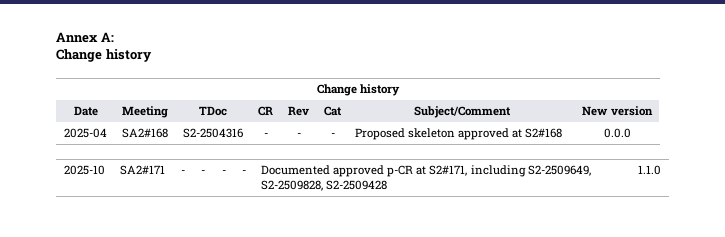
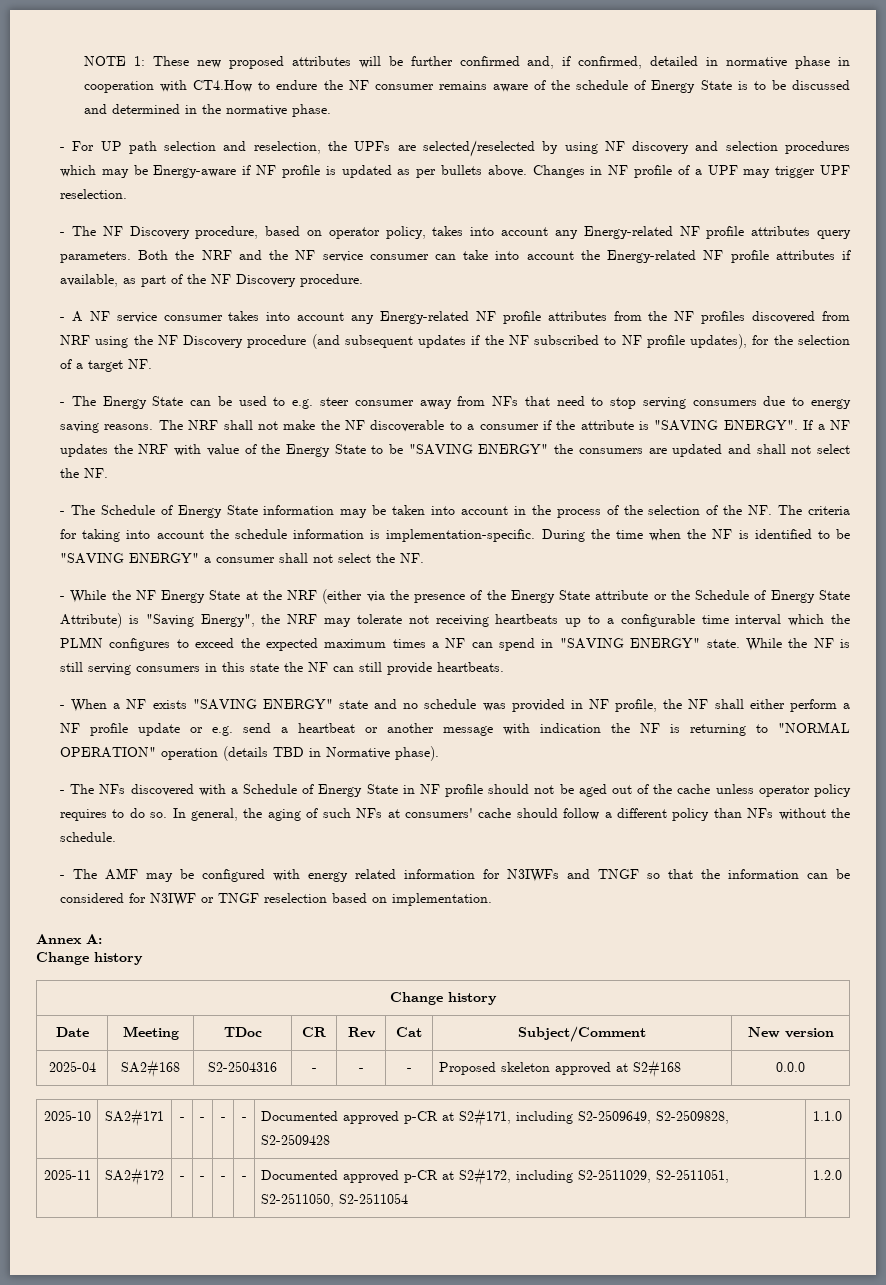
+ NOTE 1: These new proposed attributes will be further confirmed and, if confirmed, detailed in normative phase in cooperation with CT4.How to endure the NF consumer remains aware of the schedule of Energy State is to be discussed and determined in the normative phase.
+ - For UP path selection and reselection, the UPFs are selected/reselected by using NF discovery and selection procedures which may be Energy-aware if NF profile is updated as per bullets above. Changes in NF profile of a UPF may trigger UPF reselection.
+ - The NF Discovery procedure, based on operator policy, takes into account any Energy-related NF profile attributes query parameters. Both the NRF and the NF service consumer can take into account the Energy-related NF profile attributes if available, as part of the NF Discovery procedure.
+ - A NF service consumer takes into account any Energy-related NF profile attributes from the NF profiles discovered from NRF using the NF Discovery procedure (and subsequent updates if the NF subscribed to NF profile updates), for the selection of a target NF.
+ - The Energy State can be used to e.g. steer consumer away from NFs that need to stop serving consumers due to energy saving reasons. The NRF shall not make the NF discoverable to a consumer if the attribute is "SAVING ENERGY". If a NF updates the NRF with value of the Energy State to be "SAVING ENERGY" the consumers are updated and shall not select the NF.
+ - The Schedule of Energy State information may be taken into account in the process of the selection of the NF. The criteria for taking into account the schedule information is implementation-specific. During the time when the NF is identified to be "SAVING ENERGY" a consumer shall not select the NF.
+ - While the NF Energy State at the NRF (either via the presence of the Energy State attribute or the Schedule of Energy State Attribute) is "Saving Energy", the NRF may tolerate not receiving heartbeats up to a configurable time interval which the PLMN configures to exceed the expected maximum times a NF can spend in "SAVING ENERGY" state. While the NF is still serving consumers in this state the NF can still provide heartbeats.
+ - When a NF exists "SAVING ENERGY" state and no schedule was provided in NF profile, the NF shall either perform a NF profile update or e.g. send a heartbeat or another message with indication the NF is returning to "NORMAL OPERATION" operation (details TBD in Normative phase).
+ - The NFs discovered with a Schedule of Energy State in NF profile should not be aged out of the cache unless operator policy requires to do so. In general, the aging of such NFs at consumers' cache should follow a different policy than NFs without the schedule.
+ - The AMF may be configured with energy related information for N3IWFs and TNGF so that the information can be considered for N3IWF or TNGF reselection based on implementation.
+ 2025-11 | SA2#172 | - | - | - | - | Documented approved p-CR at S2#172, including S2-2511029, S2-2511051, S2-2511050, S2-2511054 | 1.2.0

